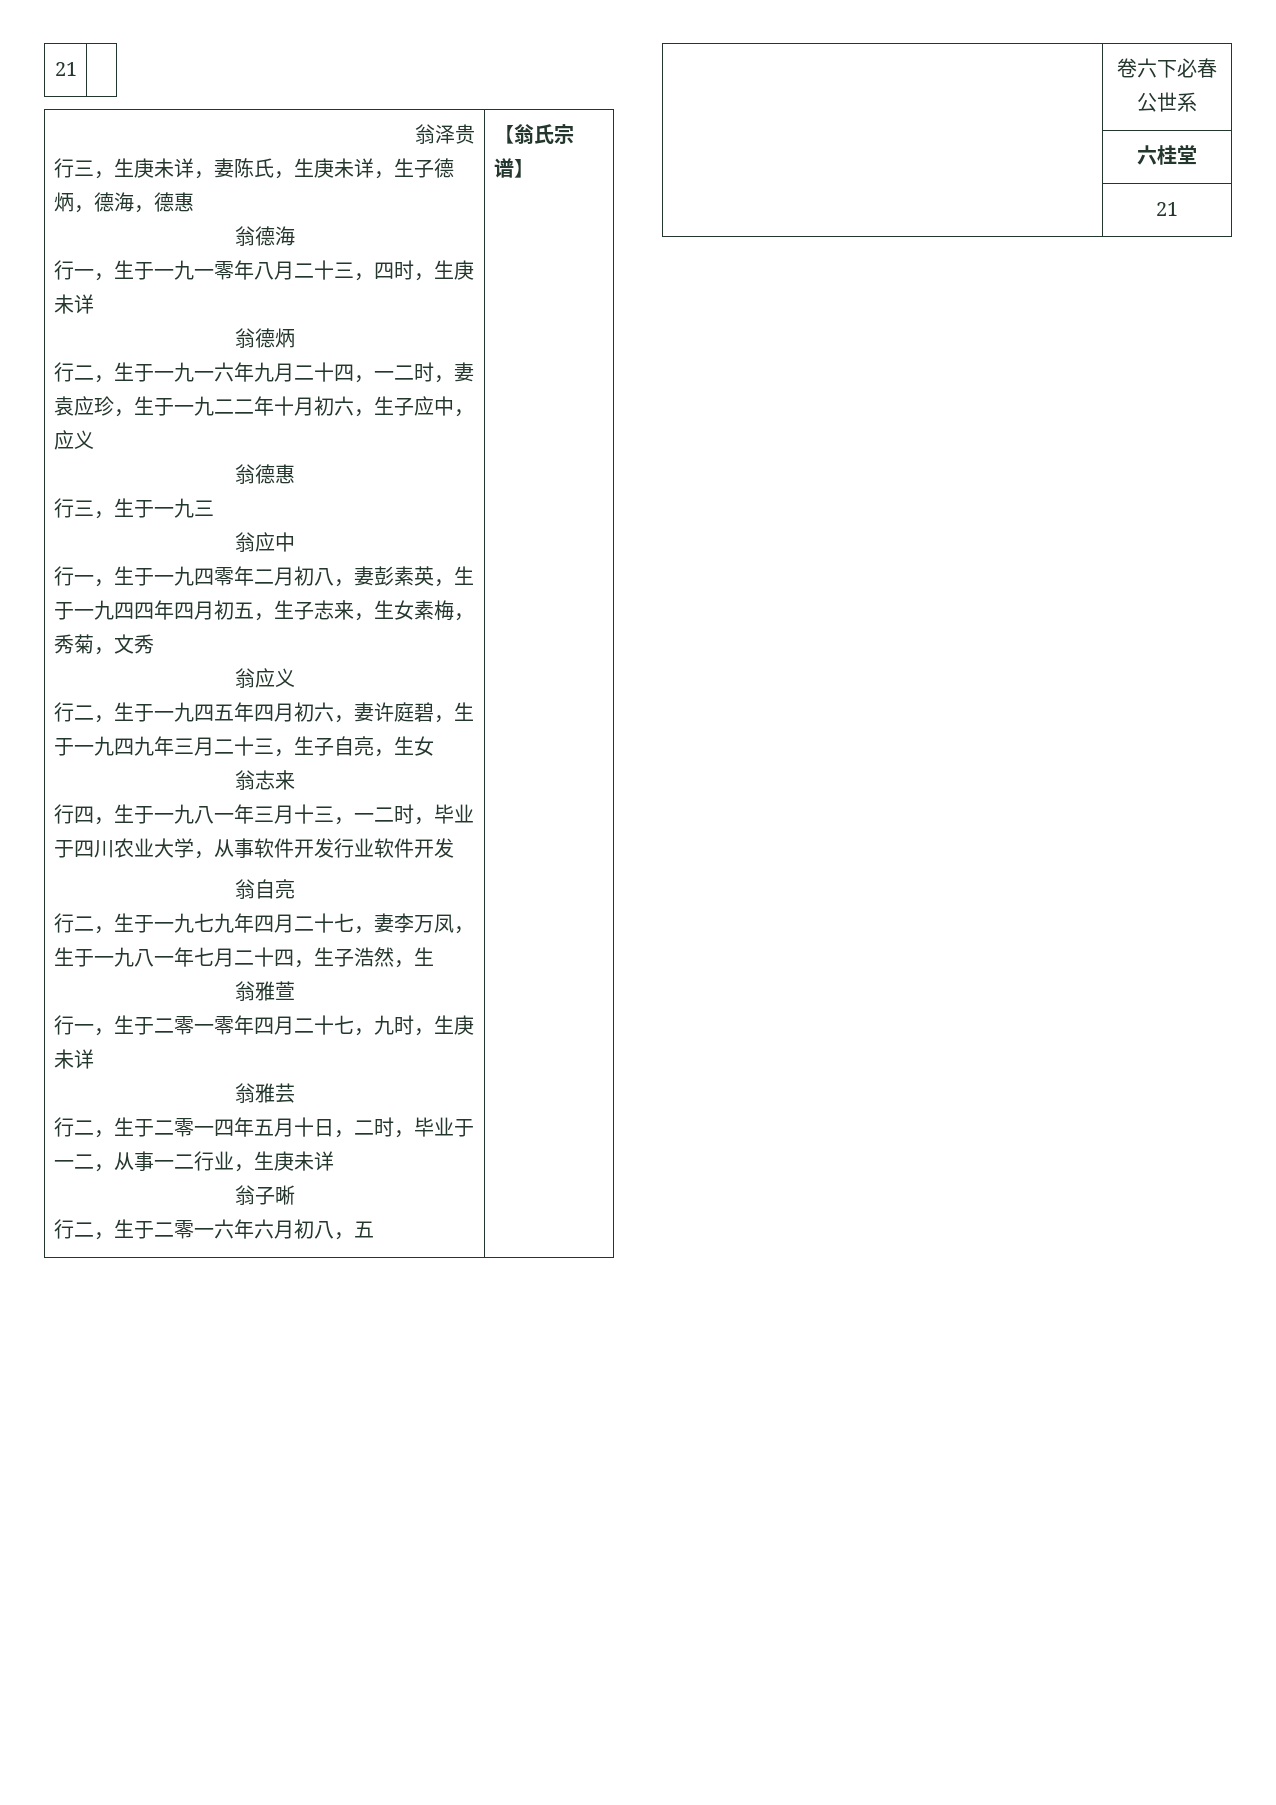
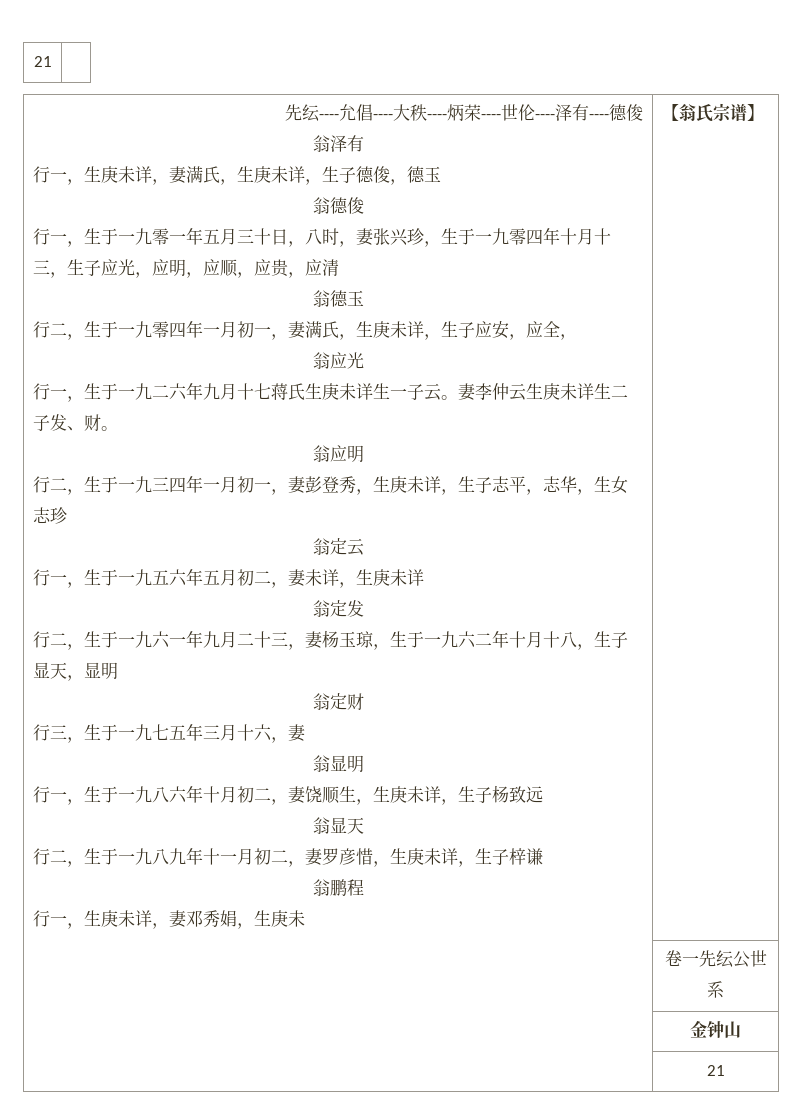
- 翁泽贵
- 行三，生庚未详，妻陈氏，生庚未详，生子德炳，德海，德惠
- 翁德海
- 行一，生于一九一零年八月二十三，四时，生庚未详
- 翁德炳
- 行二，生于一九一六年九月二十四，一二时，妻袁应珍，生于一九二二年十月初六，生子应中，应义
- 翁德惠
+ 先纭----允倡----大秩----炳荣----世伦----泽有----德俊
+ 翁泽有
+ 行一，生庚未详，妻满氏，生庚未详，生子德俊，德玉
+ 翁德俊
+ 行一，生于一九零一年五月三十日，八时，妻张兴珍，生于一九零四年十月十三，生子应光，应明，应顺，应贵，应清
+ 翁德玉
+ 行二，生于一九零四年一月初一，妻满氏，生庚未详，生子应安，应全，
+ 翁应光
+ 行一，生于一九二六年九月十七蒋氏生庚未详生一子云。妻李仲云生庚未详生二子发、财。
+ 翁应明
+ 行二，生于一九三四年一月初一，妻彭登秀，生庚未详，生子志平，志华，生女志珍
+ 翁定云
+ 行一，生于一九五六年五月初二，妻未详，生庚未详
+ 翁定发
+ 行二，生于一九六一年九月二十三，妻杨玉琼，生于一九六二年十月十八，生子显天，显明
+ 翁定财
- 行三，生于一九三
- 翁应中
- 行一，生于一九四零年二月初八，妻彭素英，生于一九四四年四月初五，生子志来，生女素梅，秀菊，文秀
- 翁应义
- 行二，生于一九四五年四月初六，妻许庭碧，生于一九四九年三月二十三，生子自亮，生女
- 翁志来
- 行四，生于一九八一年三月十三，一二时，毕业于四川农业大学，从事软件开发行业软件开发
- 翁自亮
- 行二，生于一九七九年四月二十七，妻李万凤，生于一九八一年七月二十四，生子浩然，生
- 翁雅萱
- 行一，生于二零一零年四月二十七，九时，生庚未详
- 翁雅芸
- 行二，生于二零一四年五月十日，二时，毕业于一二，从事一二行业，生庚未详
- 翁子晰
- 行二，生于二零一六年六月初八，五
+ 行三，生于一九七五年三月十六，妻
+ 翁显明
+ 行一，生于一九八六年十月初二，妻饶顺生，生庚未详，生子杨致远
+ 翁显天
+ 行二，生于一九八九年十一月初二，妻罗彦惜，生庚未详，生子梓谦
+ 翁鹏程
+ 行一，生庚未详，妻邓秀娟，生庚未
- | 卷六下必春公世系
+ | 卷一先纭公世系
- | 六桂堂
+ | 金钟山

